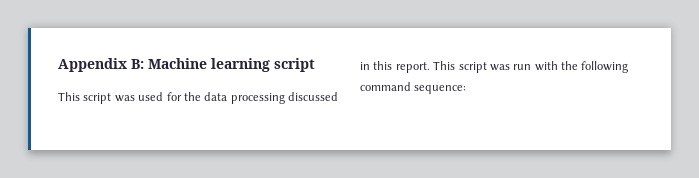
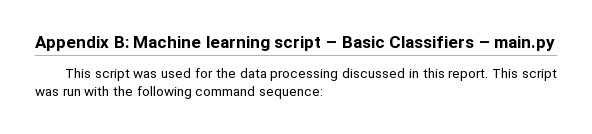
- Appendix B: Machine learning script
+ Appendix B: Machine learning script – Basic Classifiers – main.py

